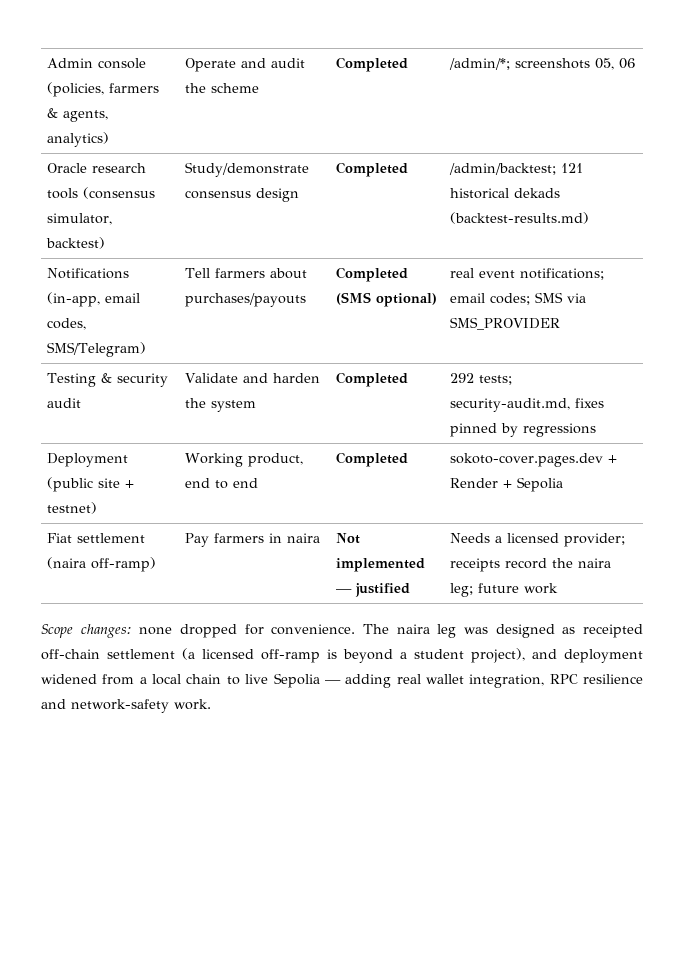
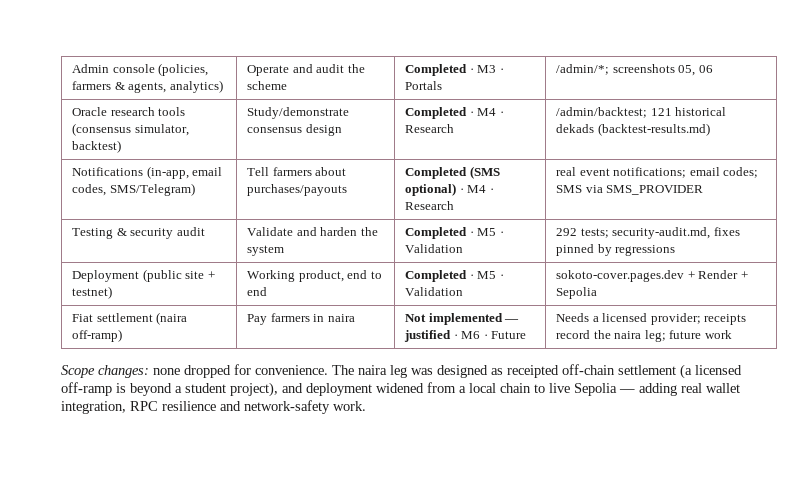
- Admin console (policies, farmers & agents, analytics) | Operate and audit the scheme | Completed | /admin/*; screenshots 05, 06
+ Admin console (policies, farmers & agents, analytics) | Operate and audit the scheme | Completed · M3 · Portals | /admin/*; screenshots 05, 06
- Oracle research tools (consensus simulator, backtest) | Study/demonstrate consensus design | Completed | /admin/backtest; 121 historical dekads (backtest-results.md)
+ Oracle research tools (consensus simulator, backtest) | Study/demonstrate consensus design | Completed · M4 · Research | /admin/backtest; 121 historical dekads (backtest-results.md)
- Notifications (in-app, email codes, SMS/Telegram) | Tell farmers about purchases/payouts | Completed (SMS optional) | real event notifications; email codes; SMS via SMS_PROVIDER
+ Notifications (in-app, email codes, SMS/Telegram) | Tell farmers about purchases/payouts | Completed (SMS optional) · M4 · Research | real event notifications; email codes; SMS via SMS_PROVIDER
- Testing & security audit | Validate and harden the system | Completed | 292 tests; security-audit.md, fixes pinned by regressions
+ Testing & security audit | Validate and harden the system | Completed · M5 · Validation | 292 tests; security-audit.md, fixes pinned by regressions
- Deployment (public site + testnet) | Working product, end to end | Completed | sokoto-cover.pages.dev + Render + Sepolia
+ Deployment (public site + testnet) | Working product, end to end | Completed · M5 · Validation | sokoto-cover.pages.dev + Render + Sepolia
- Fiat settlement (naira off-ramp) | Pay farmers in naira | Not implemented — justified | Needs a licensed provider; receipts record the naira leg; future work
+ Fiat settlement (naira off-ramp) | Pay farmers in naira | Not implemented — justified · M6 · Future | Needs a licensed provider; receipts record the naira leg; future work

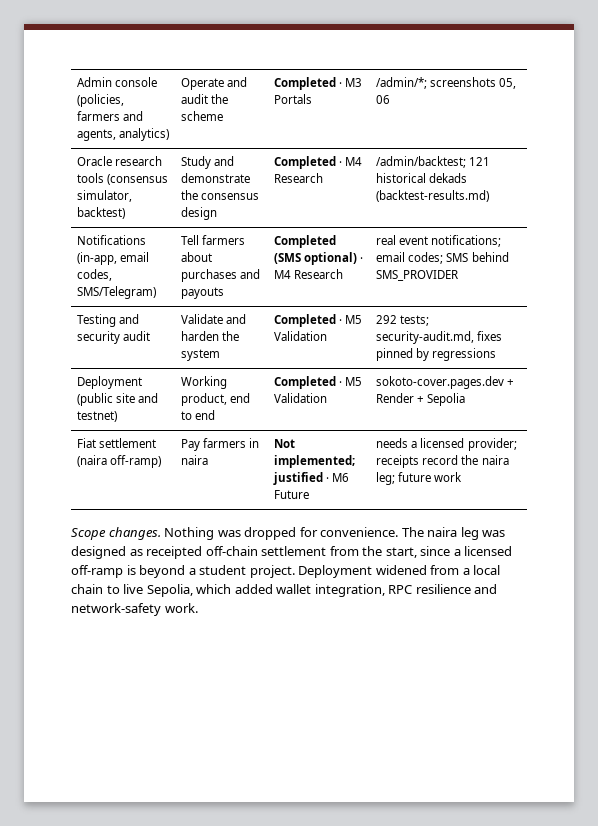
- Admin console (policies, farmers & agents, analytics) | Operate and audit the scheme | Completed · M3 · Portals | /admin/*; screenshots 05, 06
+ Admin console (policies, farmers and agents, analytics) | Operate and audit the scheme | Completed · M3 Portals | /admin/*; screenshots 05, 06
- Oracle research tools (consensus simulator, backtest) | Study/demonstrate consensus design | Completed · M4 · Research | /admin/backtest; 121 historical dekads (backtest-results.md)
+ Oracle research tools (consensus simulator, backtest) | Study and demonstrate the consensus design | Completed · M4 Research | /admin/backtest; 121 historical dekads (backtest-results.md)
- Notifications (in-app, email codes, SMS/Telegram) | Tell farmers about purchases/payouts | Completed (SMS optional) · M4 · Research | real event notifications; email codes; SMS via SMS_PROVIDER
+ Notifications (in-app, email codes, SMS/Telegram) | Tell farmers about purchases and payouts | Completed (SMS optional) · M4 Research | real event notifications; email codes; SMS behind SMS_PROVIDER
- Testing & security audit | Validate and harden the system | Completed · M5 · Validation | 292 tests; security-audit.md, fixes pinned by regressions
+ Testing and security audit | Validate and harden the system | Completed · M5 Validation | 292 tests; security-audit.md, fixes pinned by regressions
- Deployment (public site + testnet) | Working product, end to end | Completed · M5 · Validation | sokoto-cover.pages.dev + Render + Sepolia
+ Deployment (public site and testnet) | Working product, end to end | Completed · M5 Validation | sokoto-cover.pages.dev + Render + Sepolia
- Fiat settlement (naira off-ramp) | Pay farmers in naira | Not implemented — justified · M6 · Future | Needs a licensed provider; receipts record the naira leg; future work
+ Fiat settlement (naira off-ramp) | Pay farmers in naira | Not implemented; justified · M6 Future | needs a licensed provider; receipts record the naira leg; future work
- Scope changes: none dropped for convenience.
+ Scope changes. Nothing was dropped for convenience.
- The naira leg was designed as receipted off-chain settlement (a licensed off-ramp is beyond a student project), and deployment widened from a local chain to live Sepolia — adding real wallet integration, RPC resilience and network-safety work.
+ The naira leg was designed as receipted off-chain settlement from the start, since a licensed off-ramp is beyond a student project. Deployment widened from a local chain to live Sepolia, which added wallet integration, RPC resilience and network-safety work.

